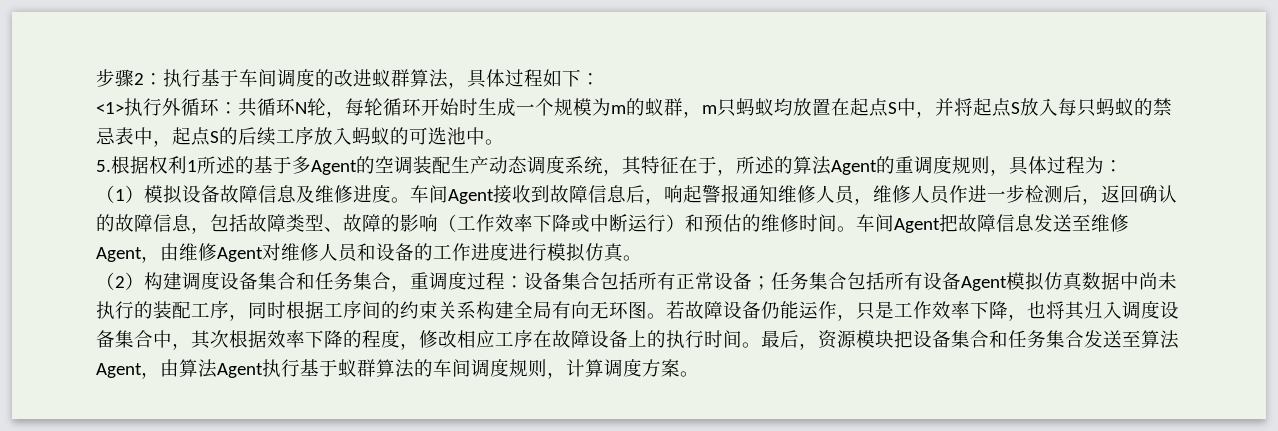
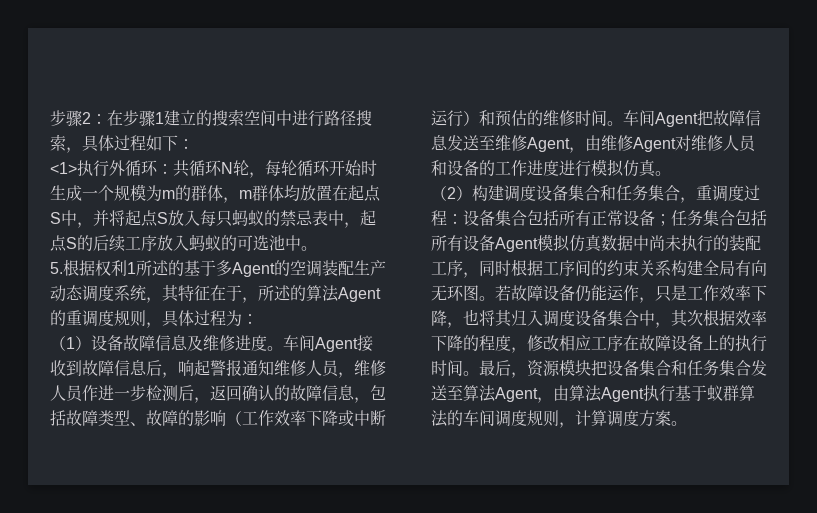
- 步骤2：执行基于车间调度的改进蚁群算法，具体过程如下：
+ 步骤2：在步骤1建立的搜索空间中进行路径搜索，具体过程如下：
- <1>执行外循环：共循环N轮，每轮循环开始时生成一个规模为m的蚁群，m只蚂蚁均放置在起点S中，并将起点S放入每只蚂蚁的禁忌表中，起点S的后续工序放入蚂蚁的可选池中。
+ <1>执行外循环：共循环N轮，每轮循环开始时生成一个规模为m的群体，m群体均放置在起点S中，并将起点S放入每只蚂蚁的禁忌表中，起点S的后续工序放入蚂蚁的可选池中。
- （1）模拟设备故障信息及维修进度。
+ （1）设备故障信息及维修进度。

